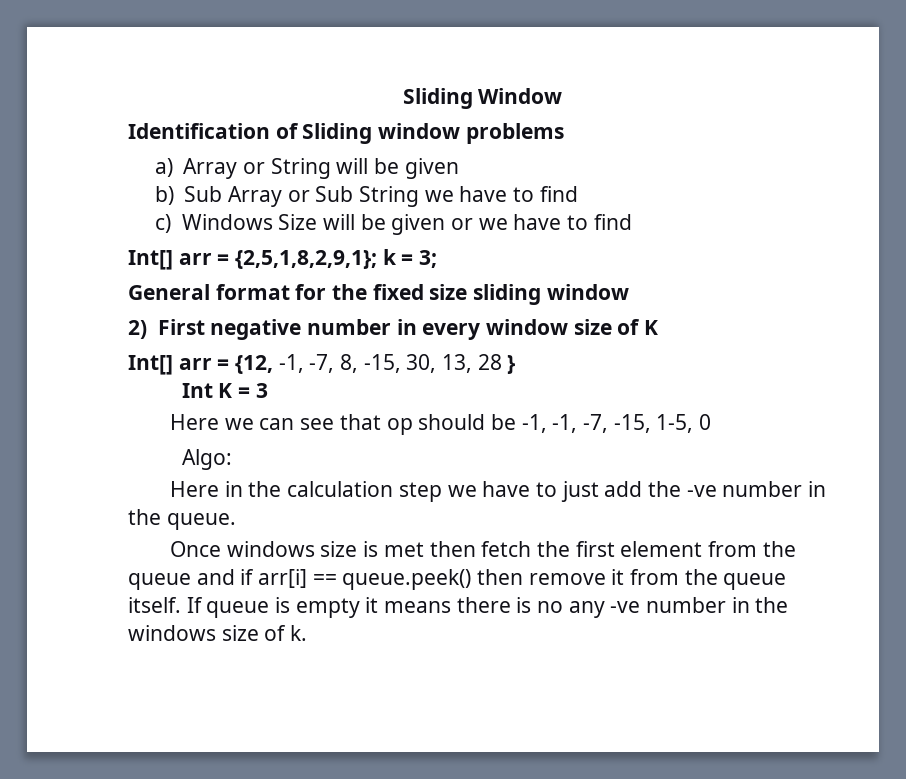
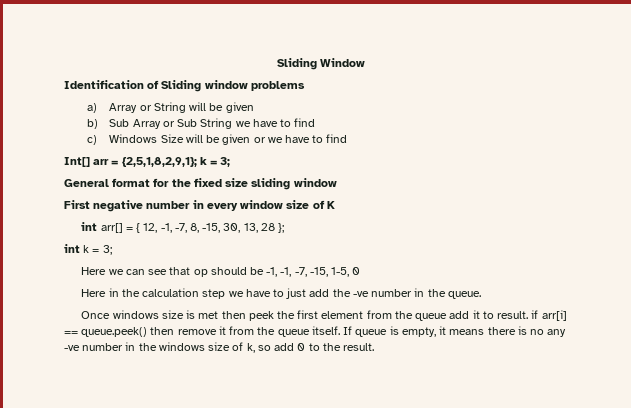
- 2) First negative number in every window size of K
+ First negative number in every window size of K
- Int[] arr = {12, -1, -7, 8, -15, 30, 13, 28 }
- Int K = 3
+ int arr[] = { 12, -1, -7, 8, -15, 30, 13, 28 };
+ int k = 3;
- Algo:
- Once windows size is met then fetch the first element from the queue and if arr[i] == queue.peek() then remove it from the queue itself.
+ Once windows size is met then peek the first element from the queue add it to result. if arr[i] == queue.peek() then remove it from the queue itself.
- If queue is empty it means there is no any -ve number in the windows size of k.
+ If queue is empty, it means there is no any -ve number in the windows size of k, so add 0 to the result.

